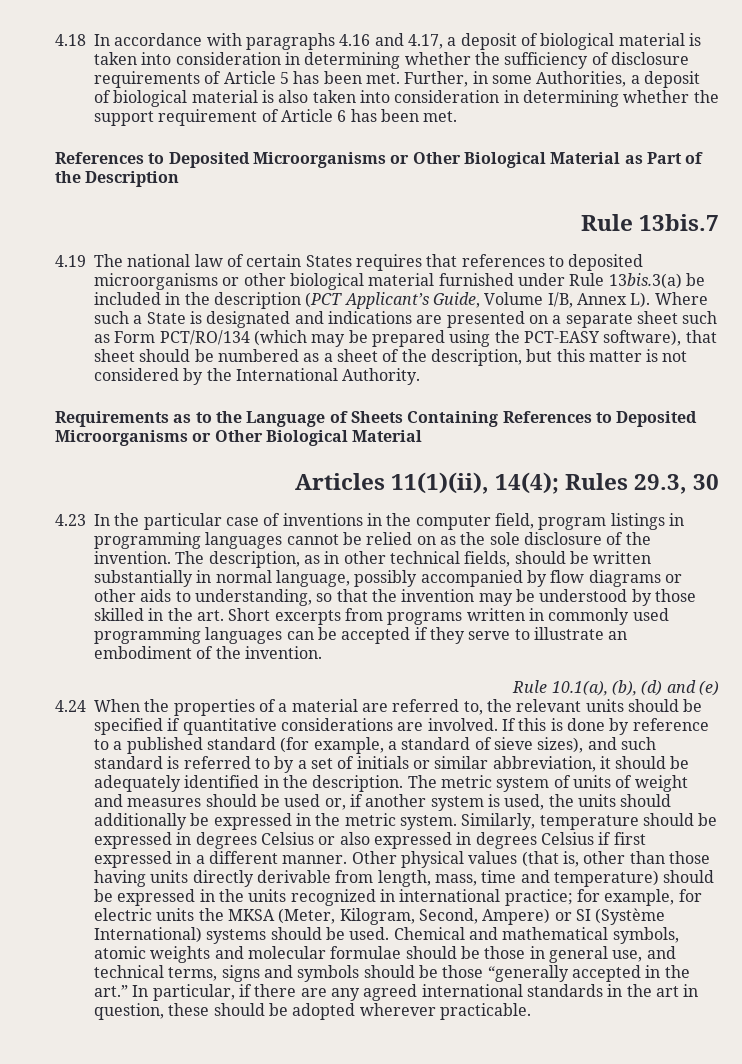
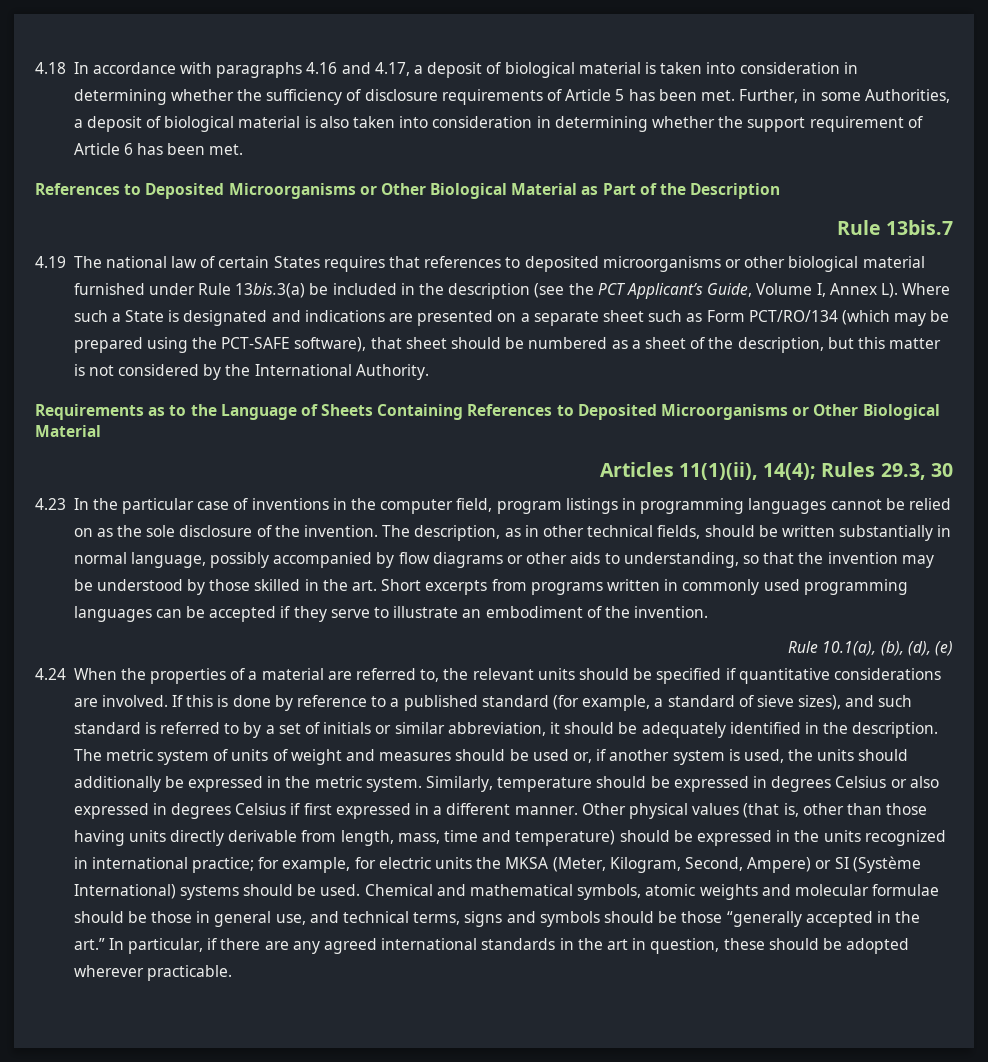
- 4.19 The national law of certain States requires that references to deposited microorganisms or other biological material furnished under Rule 13bis.3(a) be included in the description (PCT Applicant’s Guide, Volume I/B, Annex L). Where such a State is designated and indications are presented on a separate sheet such as Form PCT/RO/134 (which may be prepared using the PCT-EASY software), that sheet should be numbered as a sheet of the description, but this matter is not considered by the International Authority.
+ 4.19 The national law of certain States requires that references to deposited microorganisms or other biological material furnished under Rule 13bis.3(a) be included in the description (see the PCT Applicant’s Guide, Volume I, Annex L). Where such a State is designated and indications are presented on a separate sheet such as Form PCT/RO/134 (which may be prepared using the PCT-SAFE software), that sheet should be numbered as a sheet of the description, but this matter is not considered by the International Authority.
- Rule 10.1(a), (b), (d) and (e)
+ Rule 10.1(a), (b), (d), (e)

